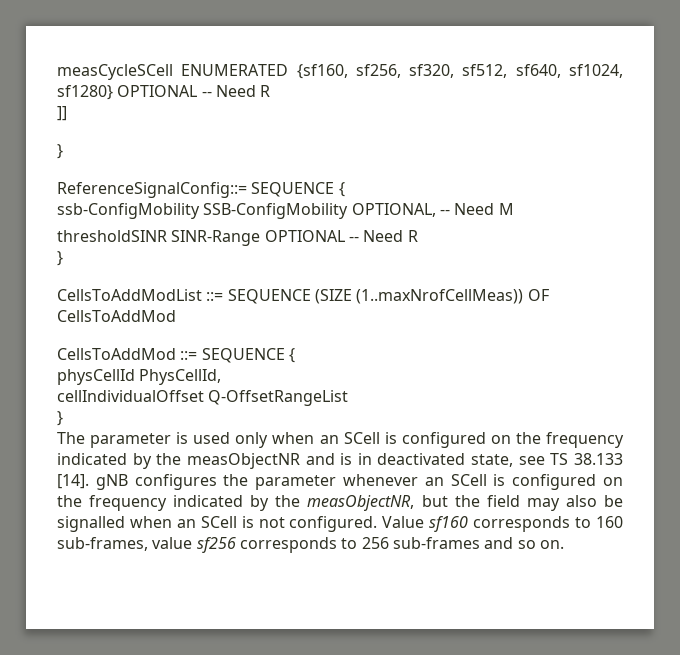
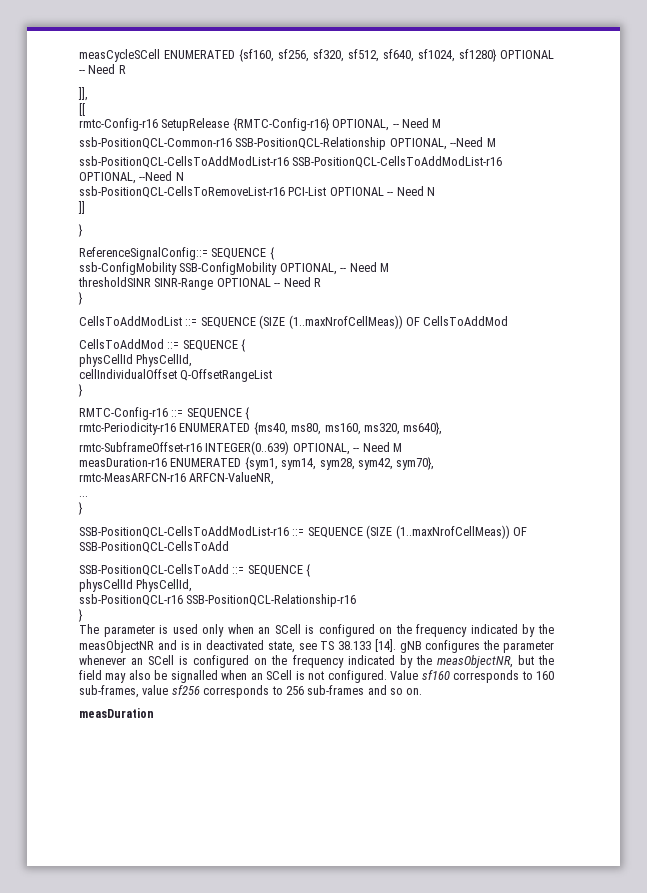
+ ]],
+ [[
+ rmtc-Config-r16 SetupRelease {RMTC-Config-r16} OPTIONAL, -- Need M
+ ssb-PositionQCL-Common-r16 SSB-PositionQCL-Relationship OPTIONAL, --Need M
+ ssb-PositionQCL-CellsToAddModList-r16 SSB-PositionQCL-CellsToAddModList-r16 OPTIONAL, --Need N
+ ssb-PositionQCL-CellsToRemoveList-r16 PCI-List OPTIONAL -- Need N
+ RMTC-Config-r16 ::= SEQUENCE {
+ rmtc-Periodicity-r16 ENUMERATED {ms40, ms80, ms160, ms320, ms640},
+ rmtc-SubframeOffset-r16 INTEGER(0..639) OPTIONAL, -- Need M
+ measDuration-r16 ENUMERATED {sym1, sym14, sym28, sym42, sym70},
+ rmtc-MeasARFCN-r16 ARFCN-ValueNR,
+ ...
+ }
+ SSB-PositionQCL-CellsToAddModList-r16 ::= SEQUENCE (SIZE (1..maxNrofCellMeas)) OF SSB-PositionQCL-CellsToAdd
+ SSB-PositionQCL-CellsToAdd ::= SEQUENCE {
+ physCellId PhysCellId,
+ ssb-PositionQCL-r16 SSB-PositionQCL-Relationship-r16
+ }
+ measDuration

